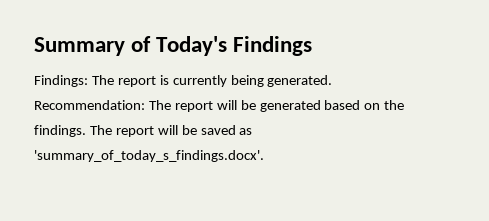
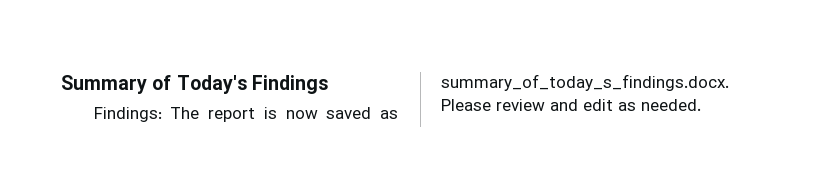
- Findings: The report is currently being generated. Recommendation: The report will be generated based on the findings. The report will be saved as 'summary_of_today_s_findings.docx'.
+ Findings: The report is now saved as summary_of_today_s_findings.docx. Please review and edit as needed.

